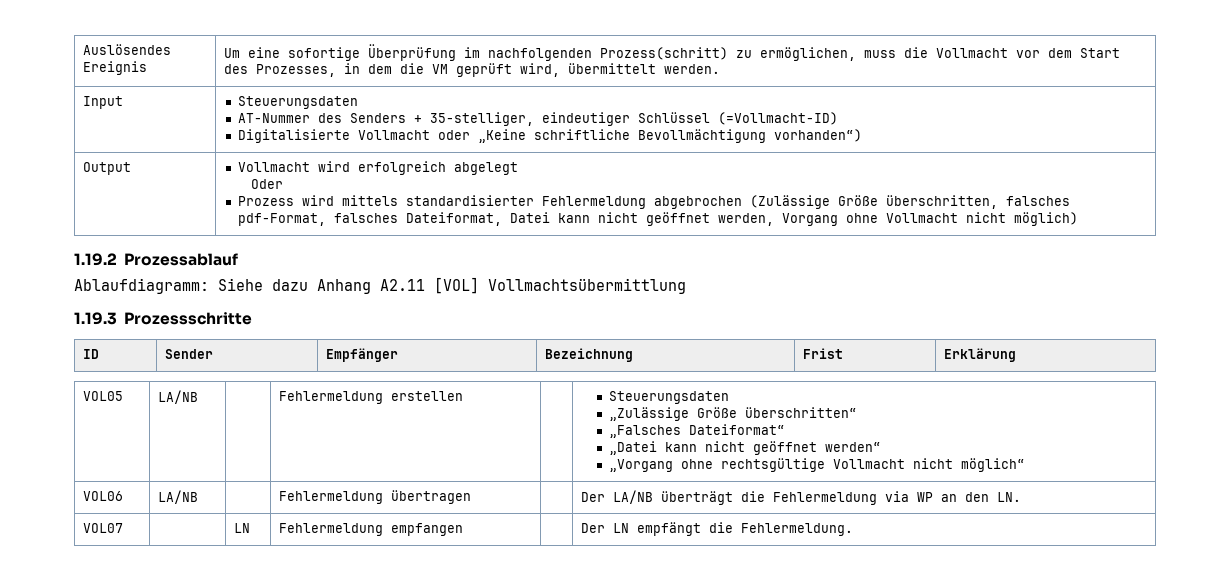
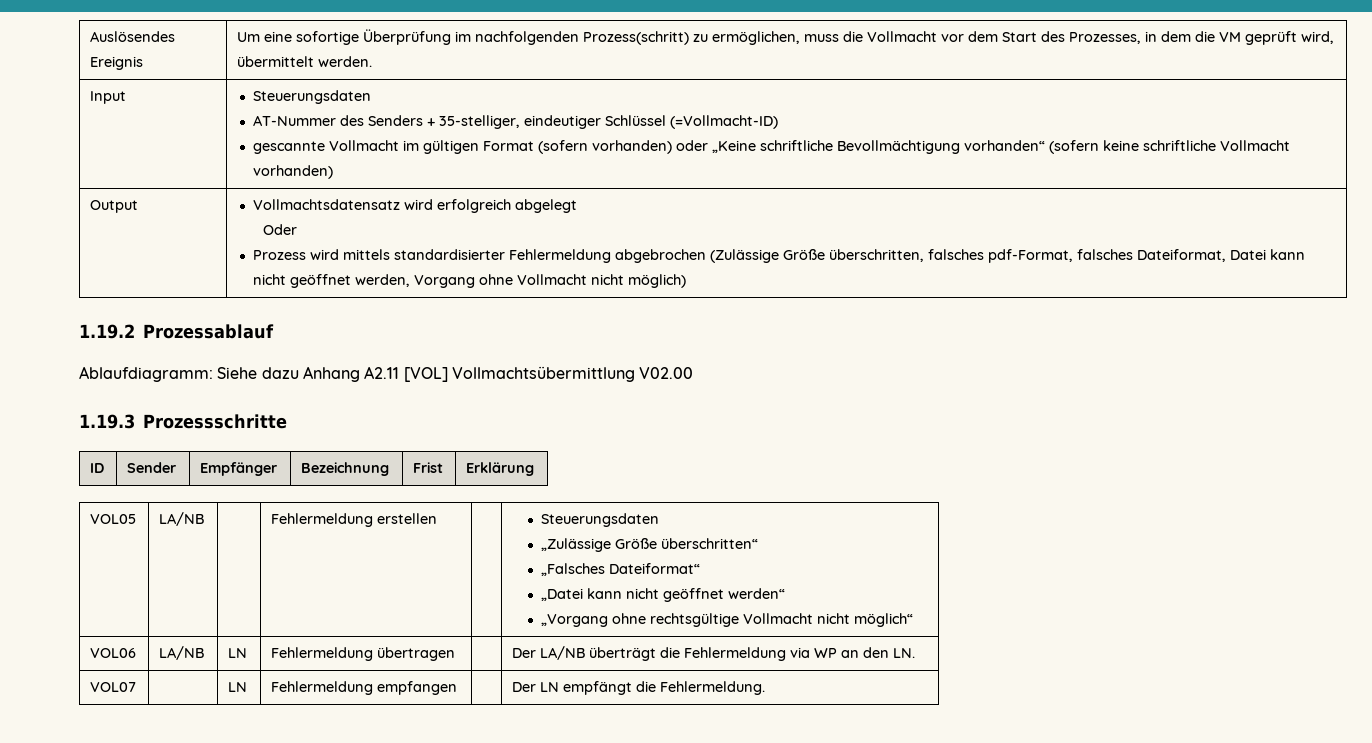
  Input | Steuerungsdaten
  AT-Nummer des Senders + 35-stelliger, eindeutiger Schlüssel (=Vollmacht-ID)
- Digitalisierte Vollmacht oder „Keine schriftliche Bevollmächtigung vorhanden“)
+ gescannte Vollmacht im gültigen Format (sofern vorhanden) oder „Keine schriftliche Bevollmächtigung vorhanden“ (sofern keine schriftliche Vollmacht vorhanden)
- Output | Vollmacht wird erfolgreich abgelegt
+ Output | Vollmachtsdatensatz wird erfolgreich abgelegt
- Ablaufdiagramm: Siehe dazu Anhang A2.11 [VOL] Vollmachtsübermittlung
+ Ablaufdiagramm: Siehe dazu Anhang A2.11 [VOL] Vollmachtsübermittlung V02.00
- VOL06 | LA/NB | | Fehlermeldung übertragen | | Der LA/NB überträgt die Fehlermeldung via WP an den LN.
+ VOL06 | LA/NB | LN | Fehlermeldung übertragen | | Der LA/NB überträgt die Fehlermeldung via WP an den LN.

